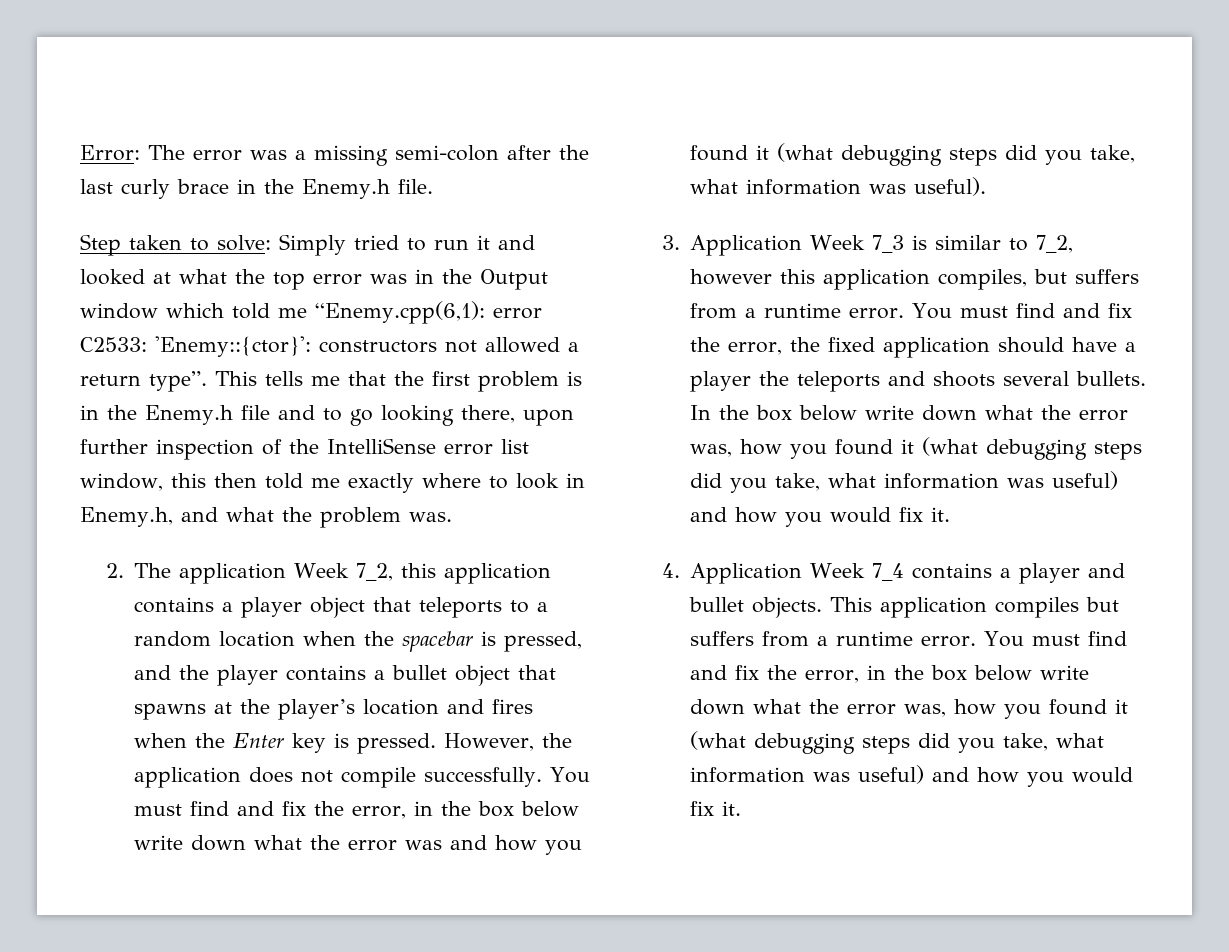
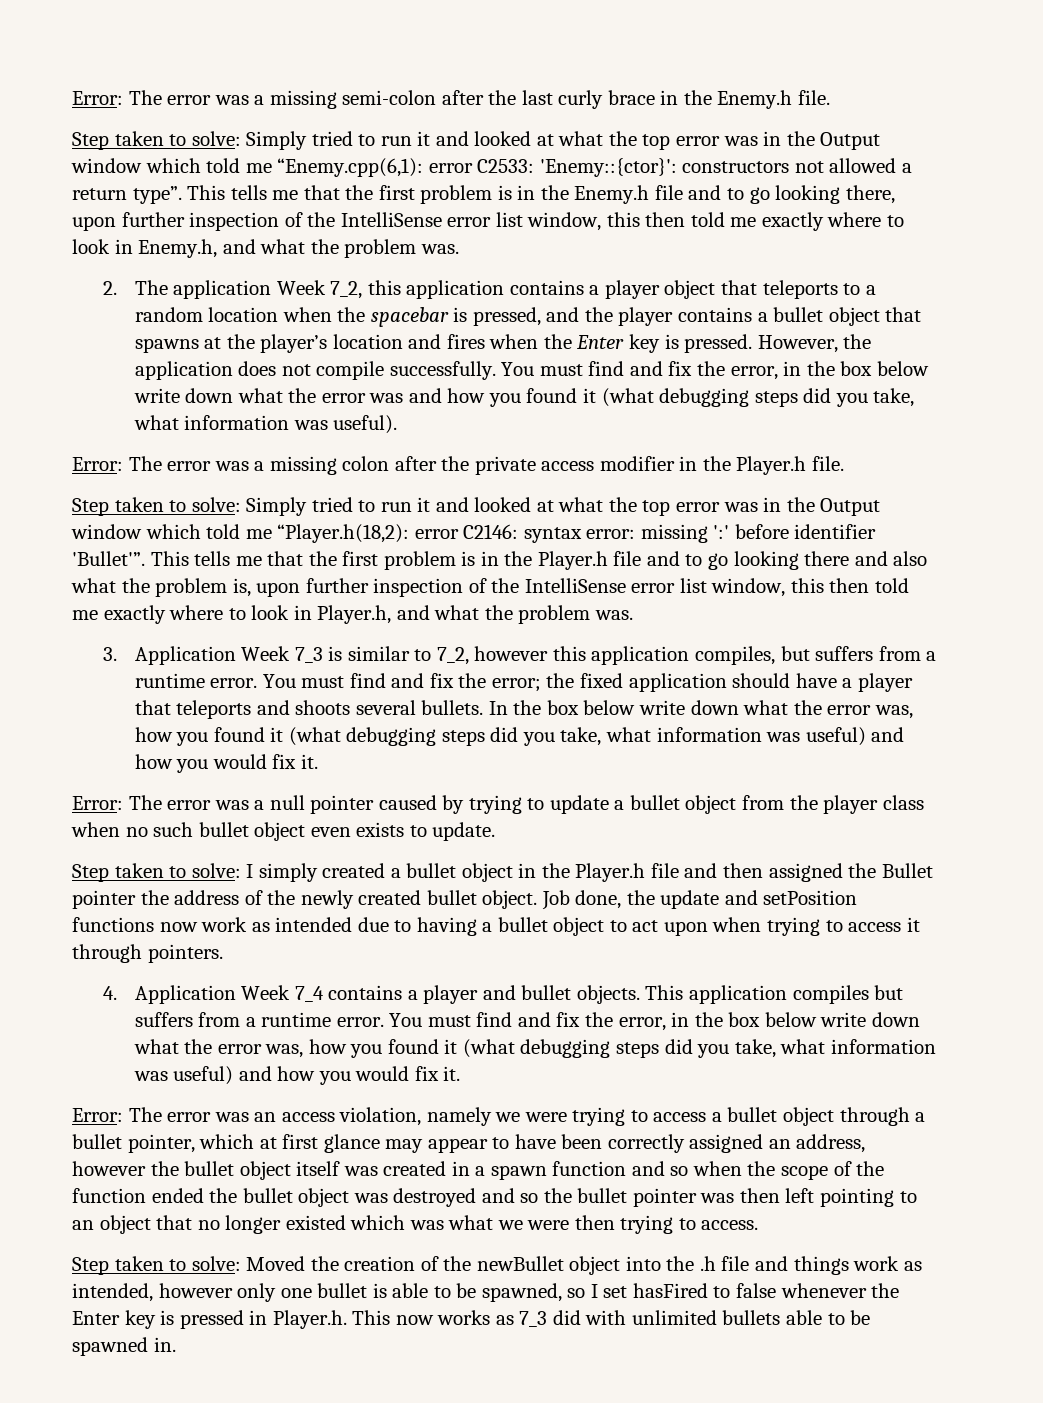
+ Error: The error was a missing colon after the private access modifier in the Player.h file.
+ Step taken to solve: Simply tried to run it and looked at what the top error was in the Output window which told me “Player.h(18,2): error C2146: syntax error: missing ':' before identifier 'Bullet'”. This tells me that the first problem is in the Player.h file and to go looking there and also what the problem is, upon further inspection of the IntelliSense error list window, this then told me exactly where to look in Player.h, and what the problem was.
- You must find and fix the error, the fixed application should have a player the teleports and shoots several bullets.
+ You must find and fix the error; the fixed application should have a player that teleports and shoots several bullets.
+ Error: The error was a null pointer caused by trying to update a bullet object from the player class when no such bullet object even exists to update.
+ Step taken to solve: I simply created a bullet object in the Player.h file and then assigned the Bullet pointer the address of the newly created bullet object. Job done, the update and setPosition functions now work as intended due to having a bullet object to act upon when trying to access it through pointers.
+ Error: The error was an access violation, namely we were trying to access a bullet object through a bullet pointer, which at first glance may appear to have been correctly assigned an address, however the bullet object itself was created in a spawn function and so when the scope of the function ended the bullet object was destroyed and so the bullet pointer was then left pointing to an object that no longer existed which was what we were then trying to access.
+ Step taken to solve: Moved the creation of the newBullet object into the .h file and things work as intended, however only one bullet is able to be spawned, so I set hasFired to false whenever the Enter key is pressed in Player.h. This now works as 7_3 did with unlimited bullets able to be spawned in.

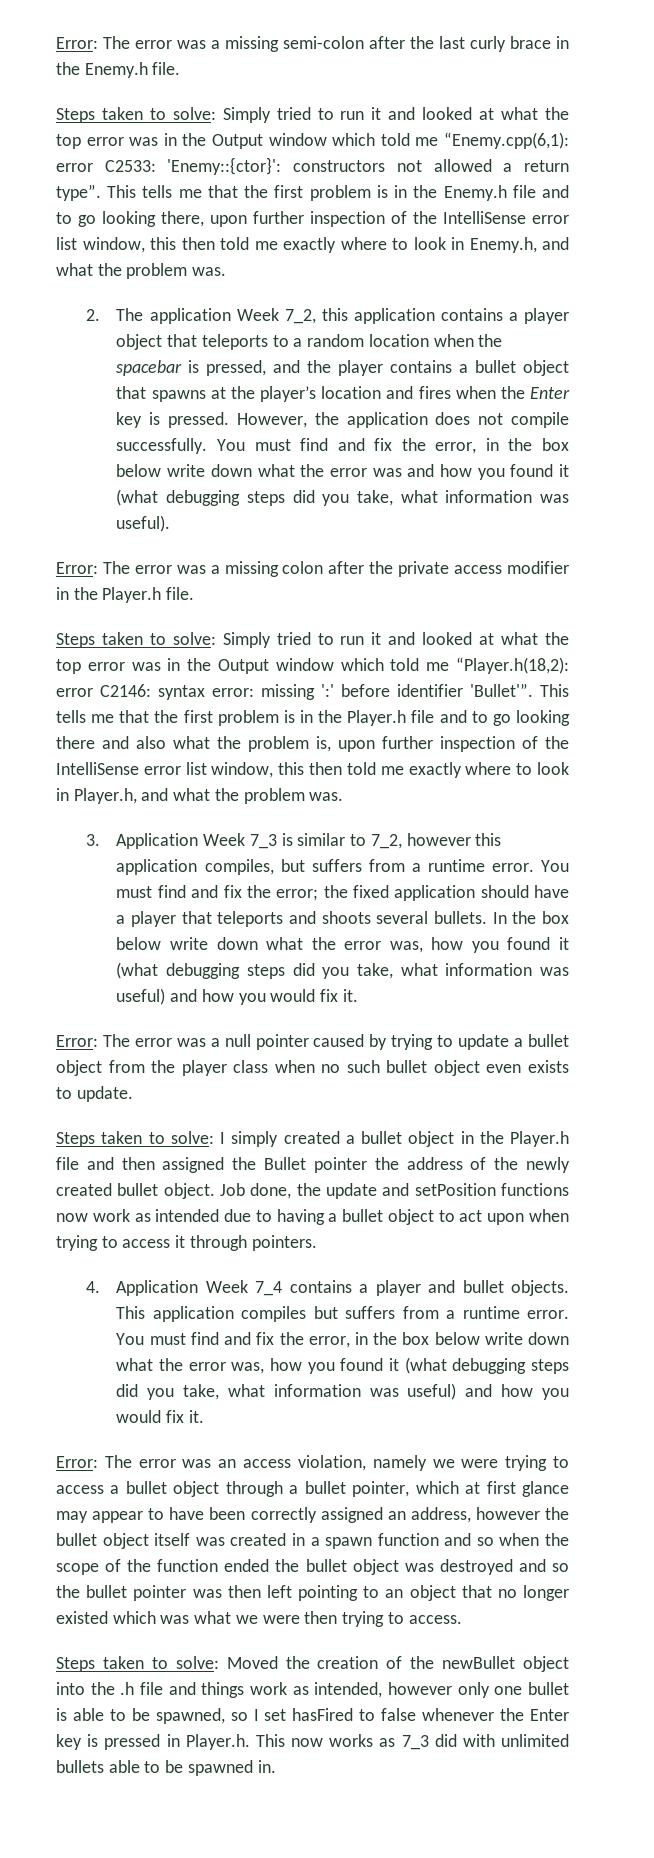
- Step taken to solve: Simply tried to run it and looked at what the top error was in the Output window which told me “Enemy.cpp(6,1): error C2533: 'Enemy::{ctor}': constructors not allowed a return type”.
+ Steps taken to solve: Simply tried to run it and looked at what the top error was in the Output window which told me “Enemy.cpp(6,1): error C2533: 'Enemy::{ctor}': constructors not allowed a return type”.
- Step taken to solve: Simply tried to run it and looked at what the top error was in the Output window which told me “Player.h(18,2): error C2146: syntax error: missing ':' before identifier 'Bullet'”.
+ Steps taken to solve: Simply tried to run it and looked at what the top error was in the Output window which told me “Player.h(18,2): error C2146: syntax error: missing ':' before identifier 'Bullet'”.
- Step taken to solve: I simply created a bullet object in the Player.h file and then assigned the Bullet pointer the address of the newly created bullet object.
+ Steps taken to solve: I simply created a bullet object in the Player.h file and then assigned the Bullet pointer the address of the newly created bullet object.
- Step taken to solve: Moved the creation of the newBullet object into the .h file and things work as intended, however only one bullet is able to be spawned, so I set hasFired to false whenever the Enter key is pressed in Player.h. This now works as 7_3 did with unlimited bullets able to be spawned in.
+ Steps taken to solve: Moved the creation of the newBullet object into the .h file and things work as intended, however only one bullet is able to be spawned, so I set hasFired to false whenever the Enter key is pressed in Player.h. This now works as 7_3 did with unlimited bullets able to be spawned in.

